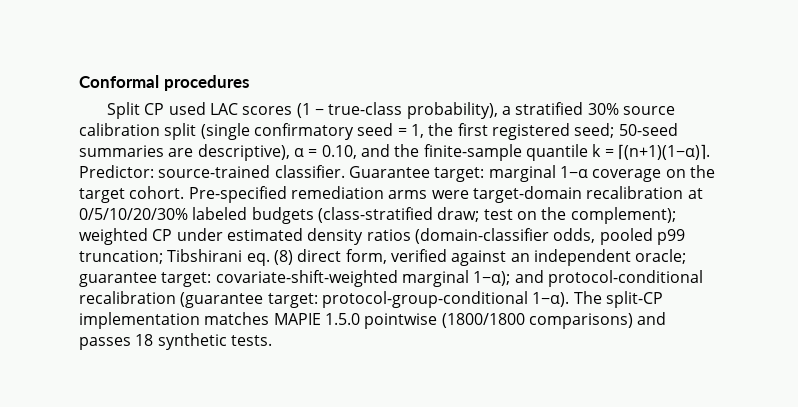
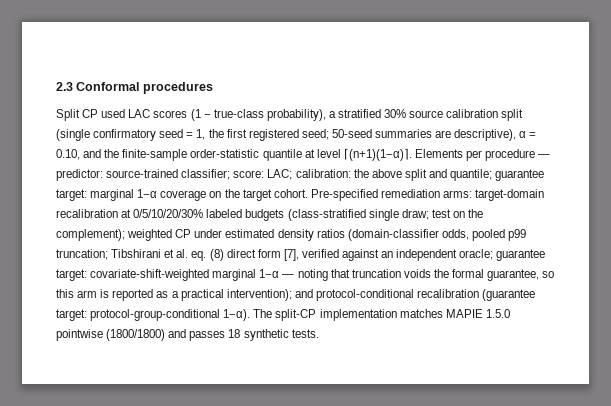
- Conformal procedures
+ 2.3 Conformal procedures
- Split CP used LAC scores (1 − true-class probability), a stratified 30% source calibration split (single confirmatory seed = 1, the first registered seed; 50-seed summaries are descriptive), α = 0.10, and the finite-sample quantile k = ⌈(n+1)(1−α)⌉. Predictor: source-trained classifier. Guarantee target: marginal 1−α coverage on the target cohort.
+ Split CP used LAC scores (1 − true-class probability), a stratified 30% source calibration split (single confirmatory seed = 1, the first registered seed; 50-seed summaries are descriptive), α = 0.10, and the finite-sample order-statistic quantile at level ⌈(n+1)(1−α)⌉. Elements per procedure — predictor: source-trained classifier; score: LAC; calibration: the above split and quantile; guarantee target: marginal 1−α coverage on the target cohort.
- Pre-specified remediation arms were target-domain recalibration at 0/5/10/20/30% labeled budgets (class-stratified draw; test on the complement); weighted CP under estimated density ratios (domain-classifier odds, pooled p99 truncation; Tibshirani eq.
+ Pre-specified remediation arms: target-domain recalibration at 0/5/10/20/30% labeled budgets (class-stratified single draw; test on the complement); weighted CP under estimated density ratios (domain-classifier odds, pooled p99 truncation; Tibshirani et al. eq.
- (8) direct form, verified against an independent oracle; guarantee target: covariate-shift-weighted marginal 1−α); and protocol-conditional recalibration (guarantee target: protocol-group-conditional 1−α).
+ (8) direct form [7], verified against an independent oracle; guarantee target: covariate-shift-weighted marginal 1−α — noting that truncation voids the formal guarantee, so this arm is reported as a practical intervention); and protocol-conditional recalibration (guarantee target: protocol-group-conditional 1−α).
- The split-CP implementation matches MAPIE 1.5.0 pointwise (1800/1800 comparisons) and passes 18 synthetic tests.
+ The split-CP implementation matches MAPIE 1.5.0 pointwise (1800/1800) and passes 18 synthetic tests.

